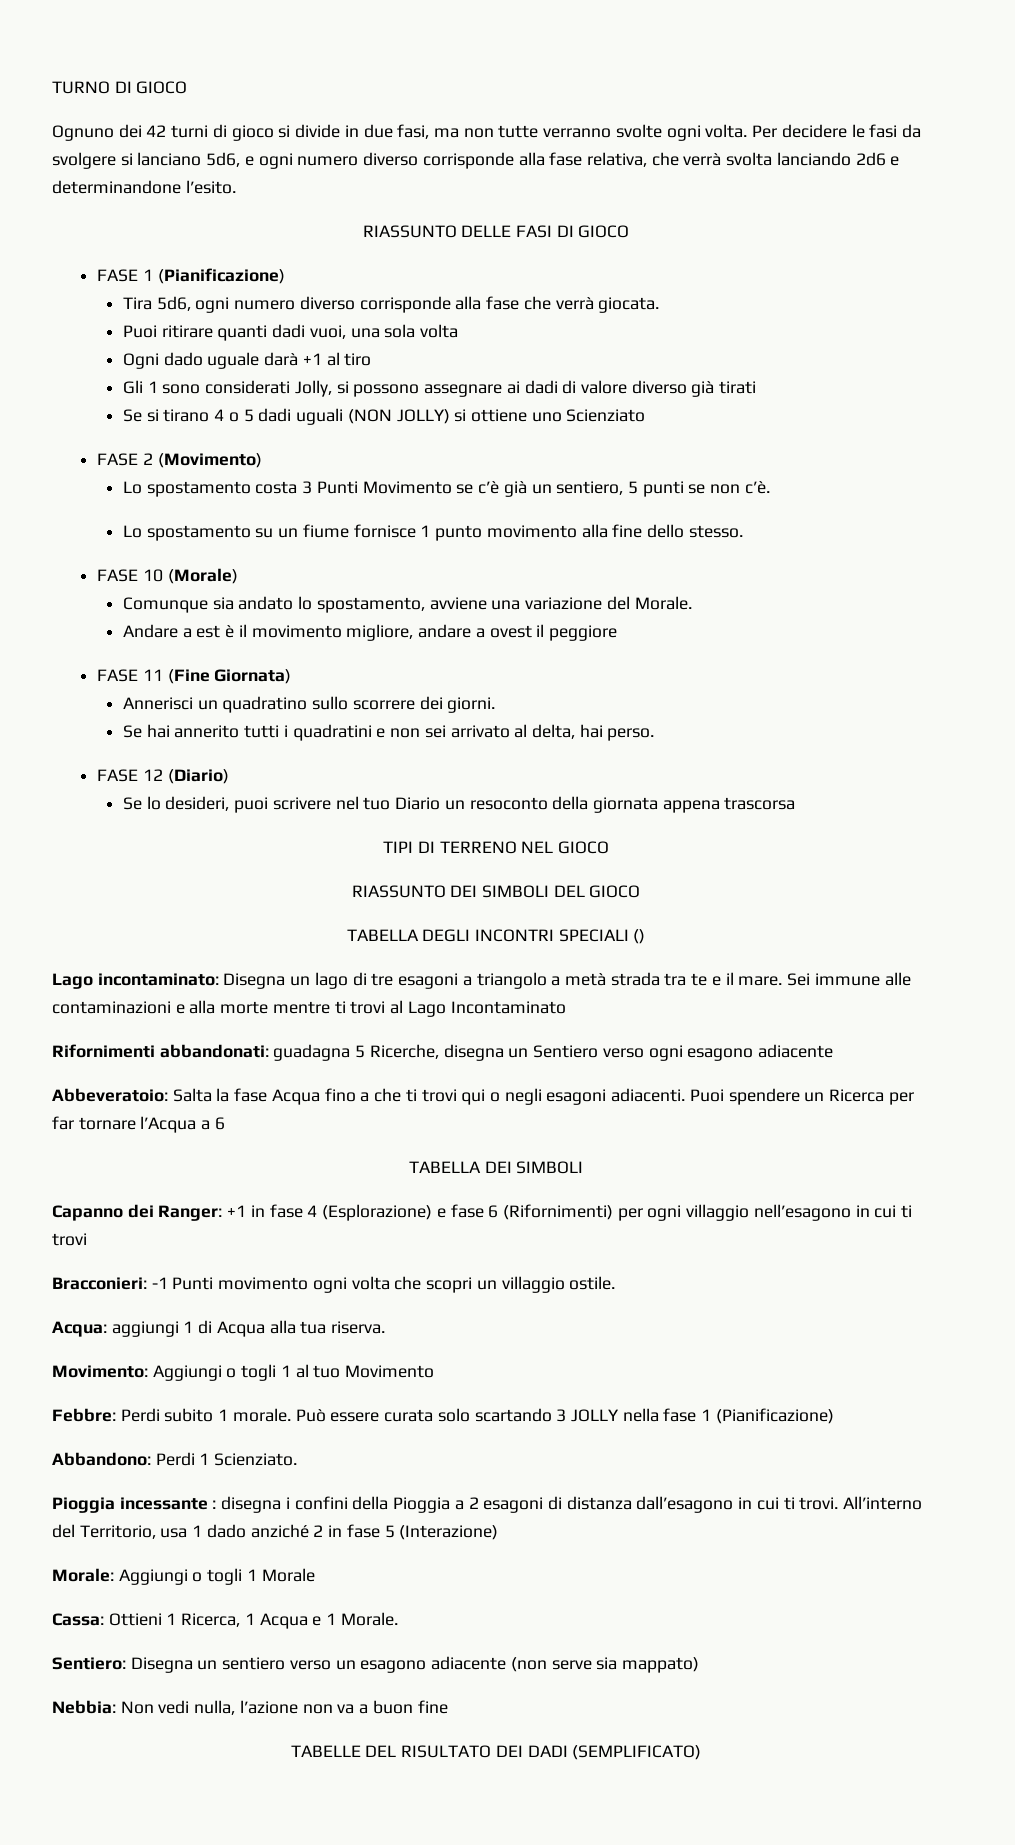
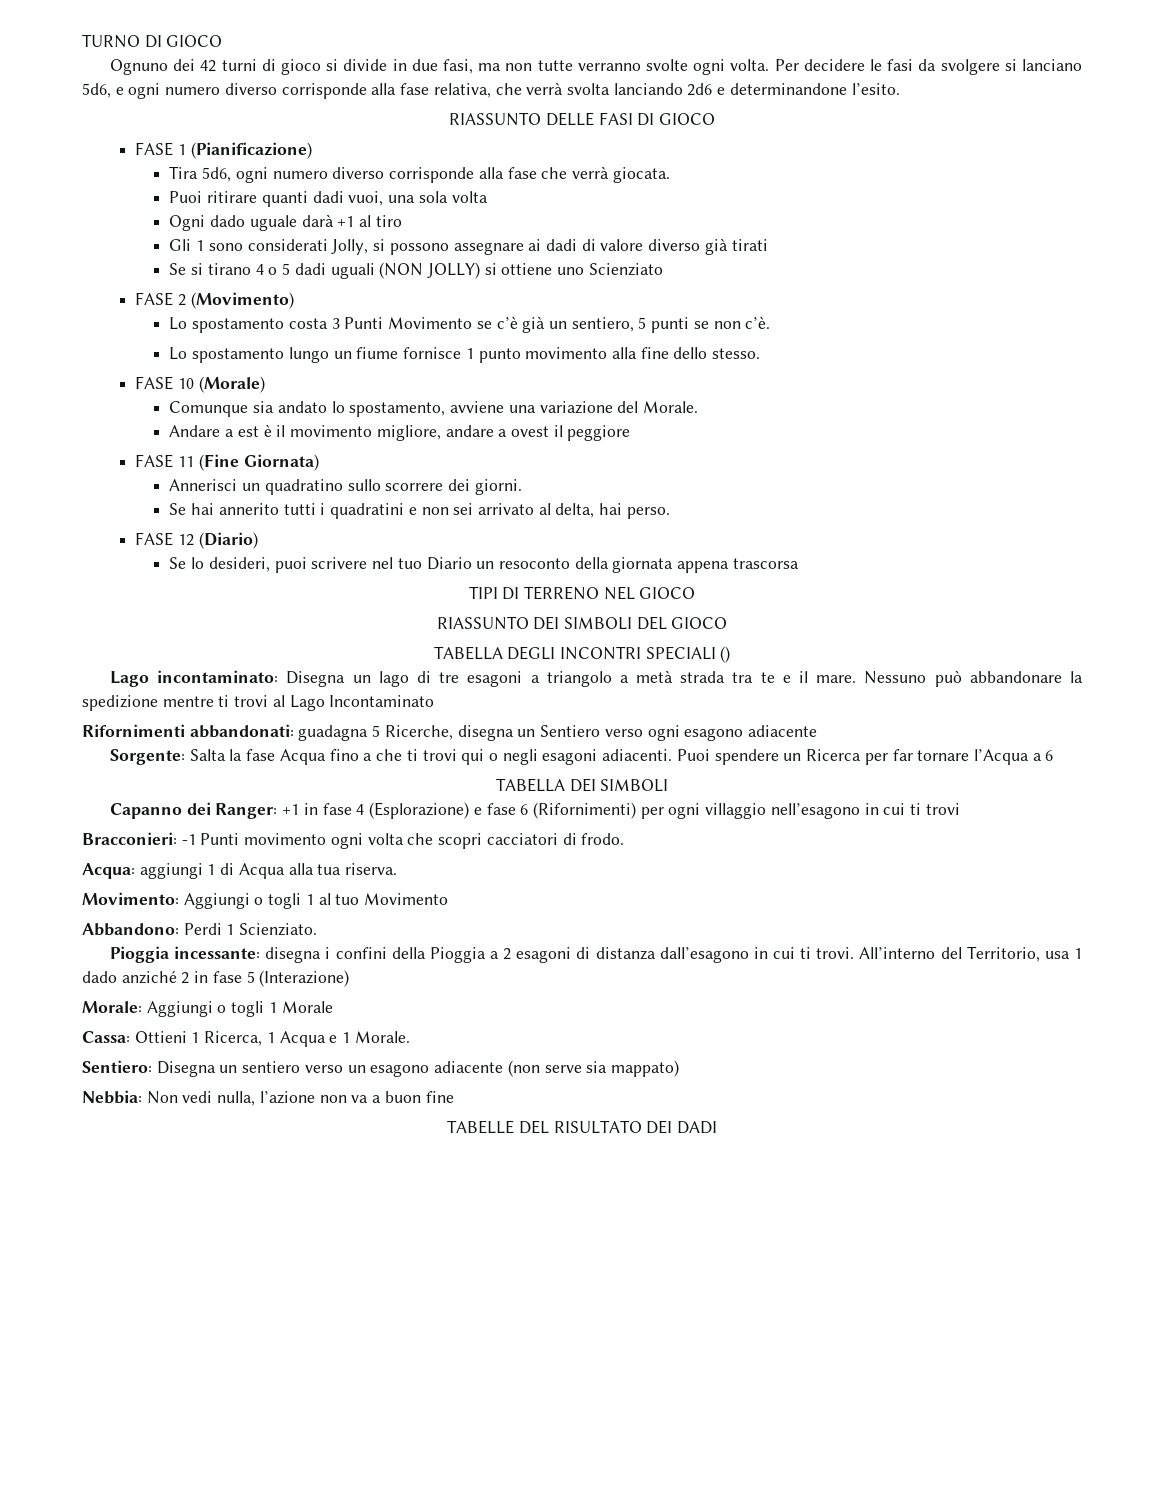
- Lo spostamento su un fiume fornisce 1 punto movimento alla fine dello stesso.
+ Lo spostamento lungo un fiume fornisce 1 punto movimento alla fine dello stesso.
- Sei immune alle contaminazioni e alla morte mentre ti trovi al Lago Incontaminato
+ Nessuno può abbandonare la spedizione mentre ti trovi al Lago Incontaminato
- Abbeveratoio: Salta la fase Acqua fino a che ti trovi qui o negli esagoni adiacenti.
+ Sorgente: Salta la fase Acqua fino a che ti trovi qui o negli esagoni adiacenti.
- Bracconieri: -1 Punti movimento ogni volta che scopri un villaggio ostile.
+ Bracconieri: -1 Punti movimento ogni volta che scopri cacciatori di frodo.
- Febbre: Perdi subito 1 morale. Può essere curata solo scartando 3 JOLLY nella fase 1 (Pianificazione)
- Pioggia incessante : disegna i confini della Pioggia a 2 esagoni di distanza dall’esagono in cui ti trovi.
+ Pioggia incessante: disegna i confini della Pioggia a 2 esagoni di distanza dall’esagono in cui ti trovi.
- TABELLE DEL RISULTATO DEI DADI (SEMPLIFICATO)
+ TABELLE DEL RISULTATO DEI DADI

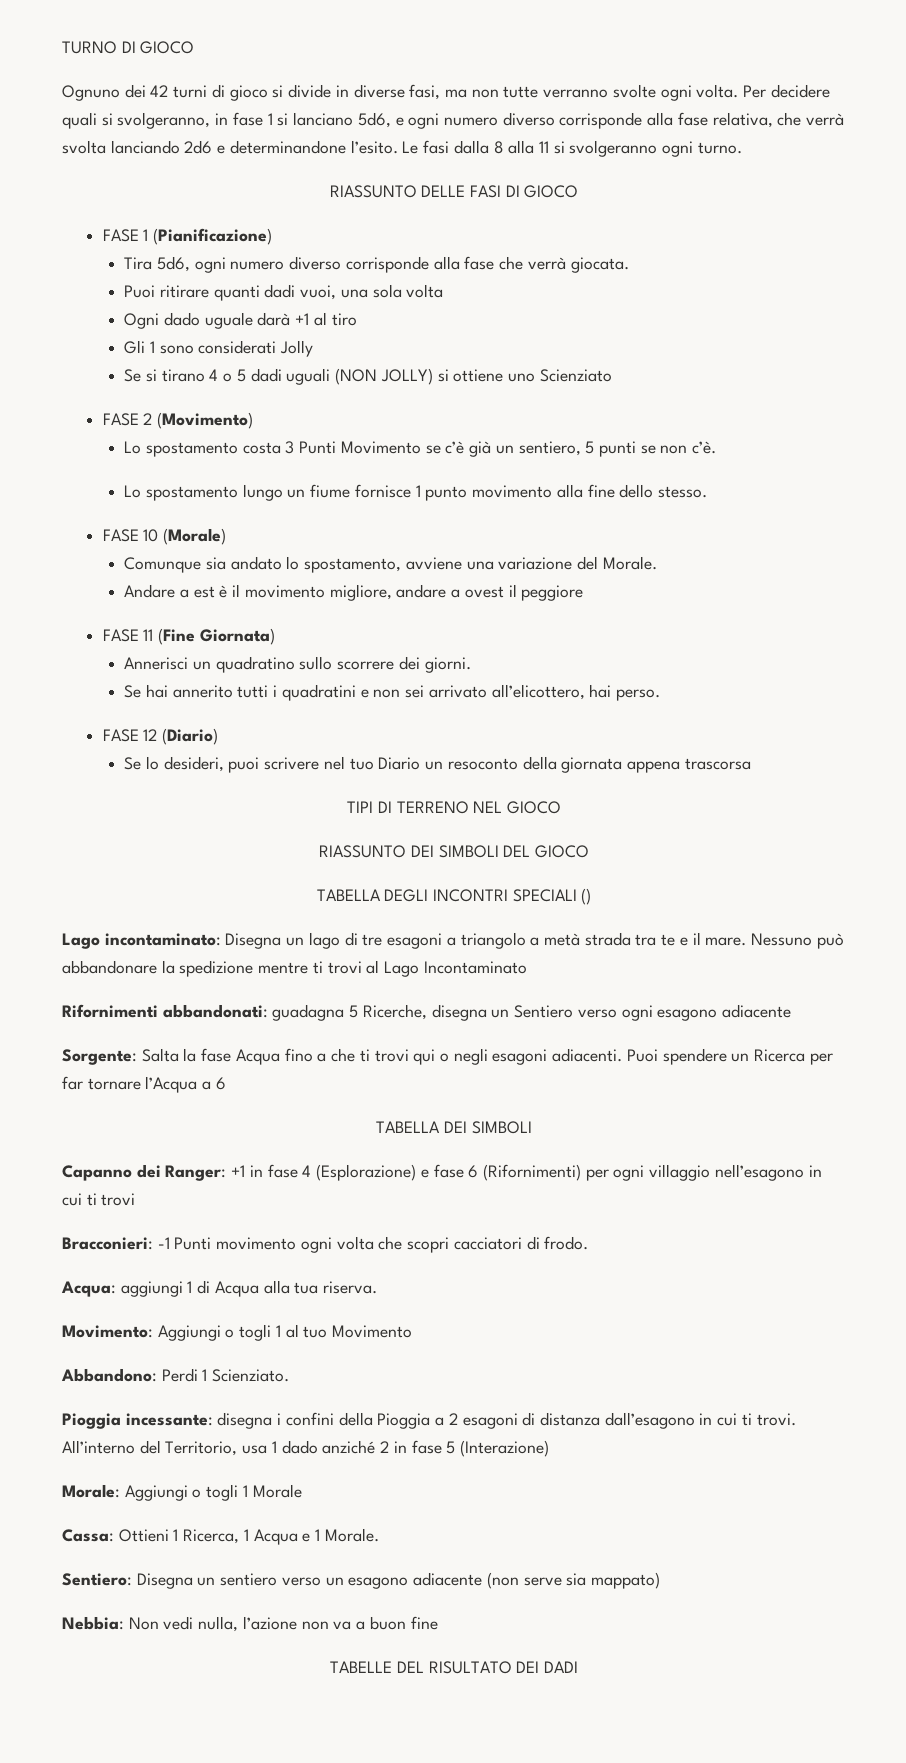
- Ognuno dei 42 turni di gioco si divide in due fasi, ma non tutte verranno svolte ogni volta.
+ Ognuno dei 42 turni di gioco si divide in diverse fasi, ma non tutte verranno svolte ogni volta.
- Per decidere le fasi da svolgere si lanciano 5d6, e ogni numero diverso corrisponde alla fase relativa, che verrà svolta lanciando 2d6 e determinandone l’esito.
+ Per decidere quali si svolgeranno, in fase 1 si lanciano 5d6, e ogni numero diverso corrisponde alla fase relativa, che verrà svolta lanciando 2d6 e determinandone l’esito. Le fasi dalla 8 alla 11 si svolgeranno ogni turno.
- Gli 1 sono considerati Jolly, si possono assegnare ai dadi di valore diverso già tirati
+ Gli 1 sono considerati Jolly
- Se hai annerito tutti i quadratini e non sei arrivato al delta, hai perso.
+ Se hai annerito tutti i quadratini e non sei arrivato all’elicottero, hai perso.

